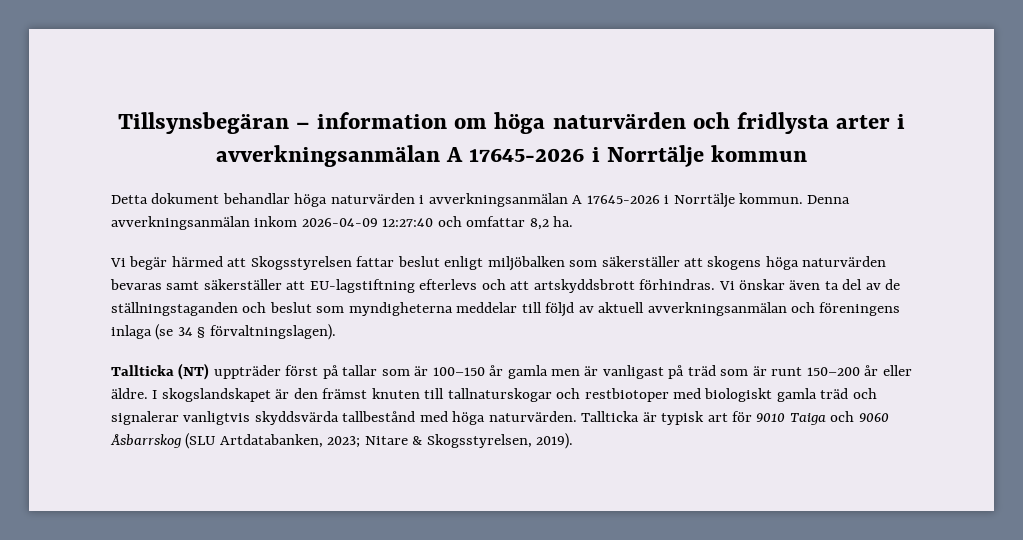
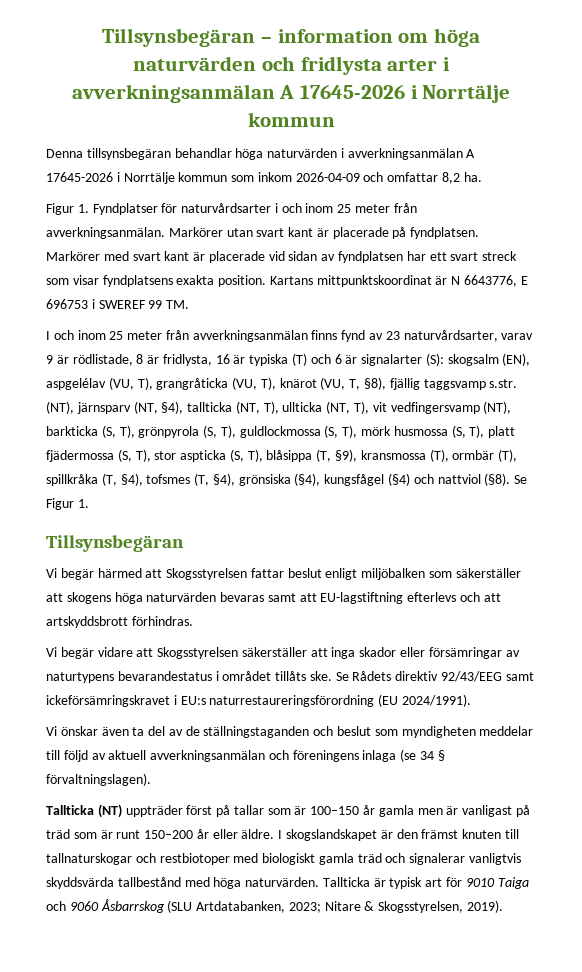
- Detta dokument behandlar höga naturvärden i avverkningsanmälan A 17645-2026 i Norrtälje kommun. Denna avverkningsanmälan inkom 2026-04-09 12:27:40 och omfattar 8,2 ha.
+ Denna tillsynsbegäran behandlar höga naturvärden i avverkningsanmälan A 17645-2026 i Norrtälje kommun som inkom 2026-04-09 och omfattar 8,2 ha.
+ Figur 1. Fyndplatser för naturvårdsarter i och inom 25 meter från avverkningsanmälan. Markörer utan svart kant är placerade på fyndplatsen. Markörer med svart kant är placerade vid sidan av fyndplatsen har ett svart streck som visar fyndplatsens exakta position. Kartans mittpunktskoordinat är N 6643776, E 696753 i SWEREF 99 TM.
+ I och inom 25 meter från avverkningsanmälan finns fynd av 23 naturvårdsarter, varav 9 är rödlistade, 8 är fridlysta, 16 är typiska (T) och 6 är signalarter (S): skogsalm (EN), aspgelélav (VU, T), grangråticka (VU, T), knärot (VU, T, §8), fjällig taggsvamp s.str. (NT), järnsparv (NT, §4), tallticka (NT, T), ullticka (NT, T), vit vedfingersvamp (NT), barkticka (S, T), grönpyrola (S, T), guldlockmossa (S, T), mörk husmossa (S, T), platt fjädermossa (S, T), stor aspticka (S, T), blåsippa (T, §9), kransmossa (T), ormbär (T), spillkråka (T, §4), tofsmes (T, §4), grönsiska (§4), kungsfågel (§4) och nattviol (§8). Se Figur 1.
+ Tillsynsbegäran
- Vi begär härmed att Skogsstyrelsen fattar beslut enligt miljöbalken som säkerställer att skogens höga naturvärden bevaras samt säkerställer att EU-lagstiftning efterlevs och att artskyddsbrott förhindras. Vi önskar även ta del av de ställningstaganden och beslut som myndigheterna meddelar till följd av aktuell avverkningsanmälan och föreningens inlaga (se 34 § förvaltningslagen).
+ Vi begär härmed att Skogsstyrelsen fattar beslut enligt miljöbalken som säkerställer att skogens höga naturvärden bevaras samt att EU-lagstiftning efterlevs och att artskyddsbrott förhindras.
+ Vi begär vidare att Skogsstyrelsen säkerställer att inga skador eller försämringar av naturtypens bevarandestatus i området tillåts ske. Se Rådets direktiv 92/43/EEG samt ickeförsämringskravet i EU:s naturrestaureringsförordning (EU 2024/1991).
+ Vi önskar även ta del av de ställningstaganden och beslut som myndigheten meddelar till följd av aktuell avverkningsanmälan och föreningens inlaga (se 34 § förvaltningslagen).

